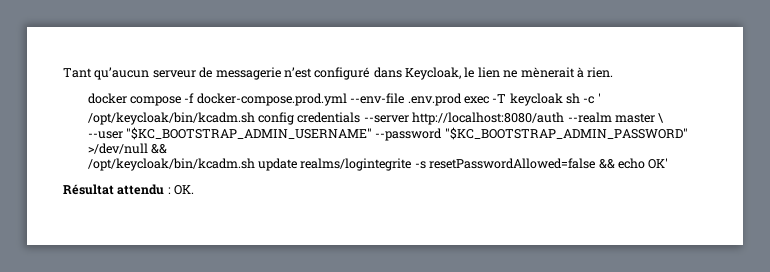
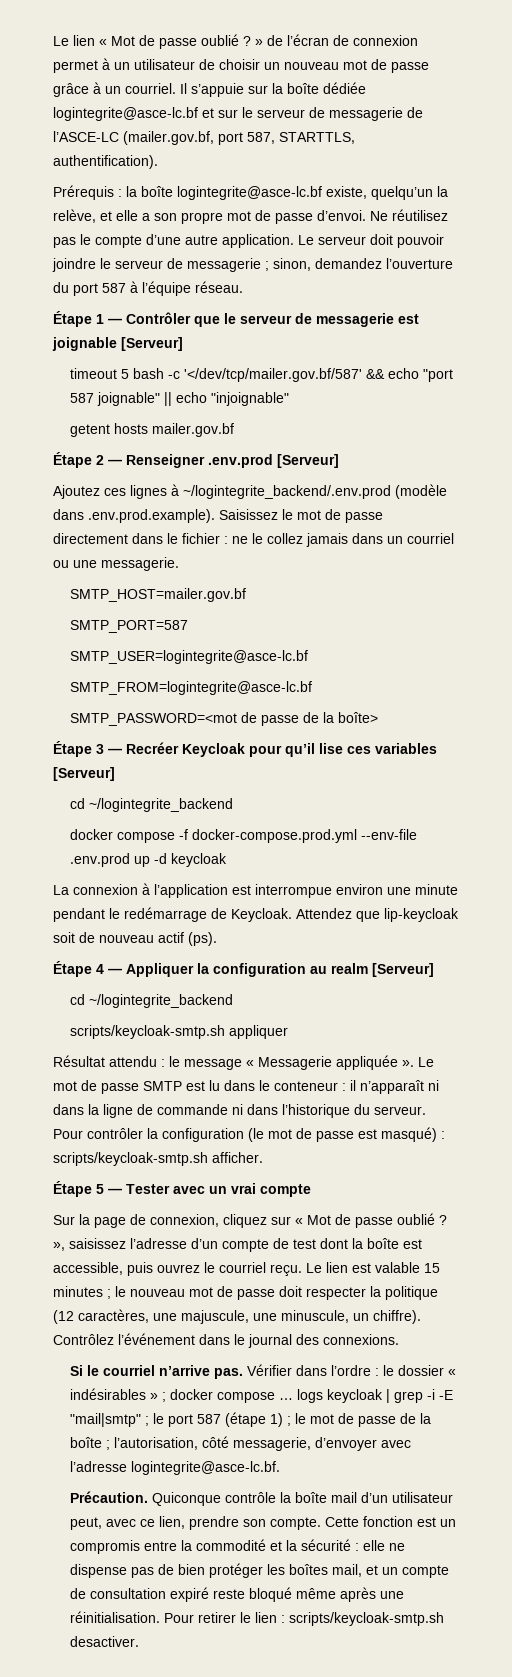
- Tant qu’aucun serveur de messagerie n’est configuré dans Keycloak, le lien ne mènerait à rien.
+ Le lien « Mot de passe oublié ? » de l’écran de connexion permet à un utilisateur de choisir un nouveau mot de passe grâce à un courriel. Il s’appuie sur la boîte dédiée logintegrite@asce-lc.bf et sur le serveur de messagerie de l’ASCE-LC (mailer.gov.bf, port 587, STARTTLS, authentification).
+ Prérequis : la boîte logintegrite@asce-lc.bf existe, quelqu’un la relève, et elle a son propre mot de passe d’envoi. Ne réutilisez pas le compte d’une autre application. Le serveur doit pouvoir joindre le serveur de messagerie ; sinon, demandez l’ouverture du port 587 à l’équipe réseau.
+ Étape 1 — Contrôler que le serveur de messagerie est joignable [Serveur]
+ timeout 5 bash -c '</dev/tcp/mailer.gov.bf/587' && echo "port 587 joignable" || echo "injoignable"
+ getent hosts mailer.gov.bf
+ Étape 2 — Renseigner .env.prod [Serveur]
+ Ajoutez ces lignes à ~/logintegrite_backend/.env.prod (modèle dans .env.prod.example). Saisissez le mot de passe directement dans le fichier : ne le collez jamais dans un courriel ou une messagerie.
+ SMTP_HOST=mailer.gov.bf
+ SMTP_PORT=587
+ SMTP_USER=logintegrite@asce-lc.bf
+ SMTP_FROM=logintegrite@asce-lc.bf
+ SMTP_PASSWORD=<mot de passe de la boîte>
+ Étape 3 — Recréer Keycloak pour qu’il lise ces variables [Serveur]
+ cd ~/logintegrite_backend
- docker compose -f docker-compose.prod.yml --env-file .env.prod exec -T keycloak sh -c '
- /opt/keycloak/bin/kcadm.sh config credentials --server http://localhost:8080/auth --realm master \
- --user "$KC_BOOTSTRAP_ADMIN_USERNAME" --password "$KC_BOOTSTRAP_ADMIN_PASSWORD" >/dev/null &&
- /opt/keycloak/bin/kcadm.sh update realms/logintegrite -s resetPasswordAllowed=false && echo OK'
- Résultat attendu : OK.
+ docker compose -f docker-compose.prod.yml --env-file .env.prod up -d keycloak
+ La connexion à l’application est interrompue environ une minute pendant le redémarrage de Keycloak. Attendez que lip-keycloak soit de nouveau actif (ps).
+ Étape 4 — Appliquer la configuration au realm [Serveur]
+ cd ~/logintegrite_backend
+ scripts/keycloak-smtp.sh appliquer
+ Résultat attendu : le message « Messagerie appliquée ». Le mot de passe SMTP est lu dans le conteneur : il n’apparaît ni dans la ligne de commande ni dans l’historique du serveur. Pour contrôler la configuration (le mot de passe est masqué) : scripts/keycloak-smtp.sh afficher.
+ Étape 5 — Tester avec un vrai compte
+ Sur la page de connexion, cliquez sur « Mot de passe oublié ? », saisissez l’adresse d’un compte de test dont la boîte est accessible, puis ouvrez le courriel reçu. Le lien est valable 15 minutes ; le nouveau mot de passe doit respecter la politique (12 caractères, une majuscule, une minuscule, un chiffre). Contrôlez l’événement dans le journal des connexions.
+ Si le courriel n’arrive pas. Vérifier dans l’ordre : le dossier « indésirables » ; docker compose … logs keycloak | grep -i -E "mail|smtp" ; le port 587 (étape 1) ; le mot de passe de la boîte ; l’autorisation, côté messagerie, d’envoyer avec l’adresse logintegrite@asce-lc.bf.
+ Précaution. Quiconque contrôle la boîte mail d’un utilisateur peut, avec ce lien, prendre son compte. Cette fonction est un compromis entre la commodité et la sécurité : elle ne dispense pas de bien protéger les boîtes mail, et un compte de consultation expiré reste bloqué même après une réinitialisation. Pour retirer le lien : scripts/keycloak-smtp.sh desactiver.

